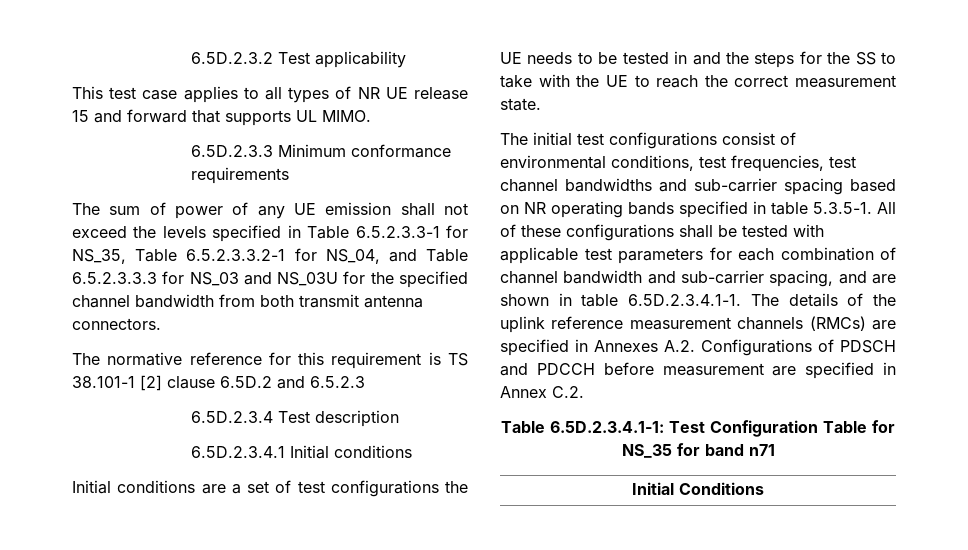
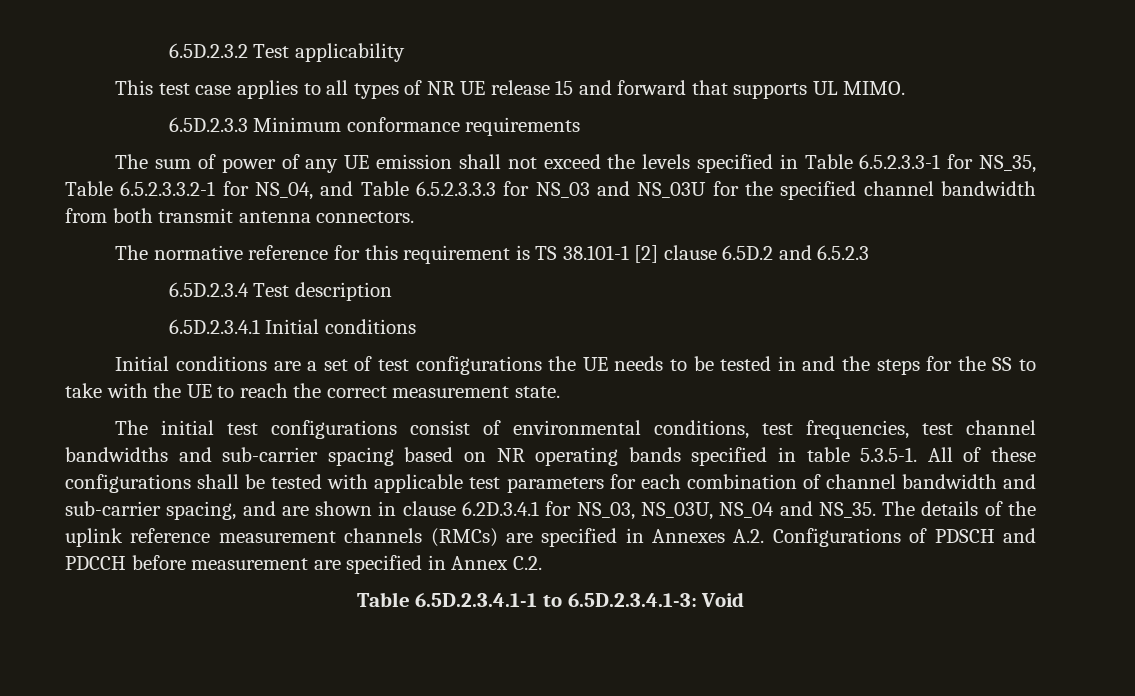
- The initial test configurations consist of environmental conditions, test frequencies, test channel bandwidths and sub-carrier spacing based on NR operating bands specified in table 5.3.5-1. All of these configurations shall be tested with applicable test parameters for each combination of channel bandwidth and sub-carrier spacing, and are shown in table 6.5D.2.3.4.1-1. The details of the uplink reference measurement channels (RMCs) are specified in Annexes A.2. Configurations of PDSCH and PDCCH before measurement are specified in Annex C.2.
+ The initial test configurations consist of environmental conditions, test frequencies, test channel bandwidths and sub-carrier spacing based on NR operating bands specified in table 5.3.5-1. All of these configurations shall be tested with applicable test parameters for each combination of channel bandwidth and sub-carrier spacing, and are shown in clause 6.2D.3.4.1 for NS_03, NS_03U, NS_04 and NS_35. The details of the uplink reference measurement channels (RMCs) are specified in Annexes A.2. Configurations of PDSCH and PDCCH before measurement are specified in Annex C.2.
- Table 6.5D.2.3.4.1-1: Test Configuration Table for NS_35 for band n71
- Initial Conditions
+ Table 6.5D.2.3.4.1-1 to 6.5D.2.3.4.1-3: Void

